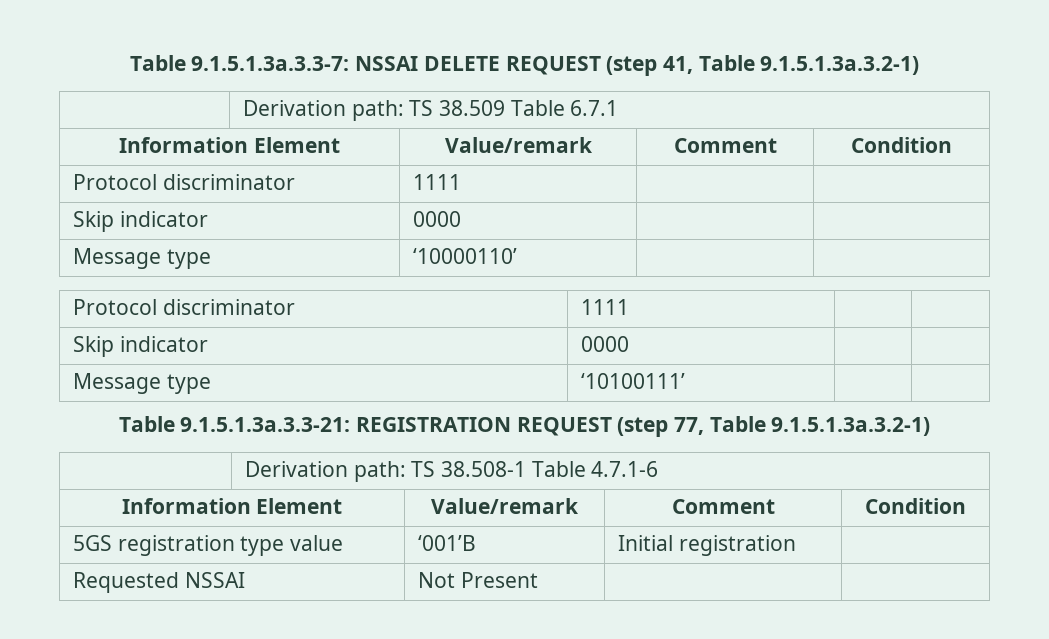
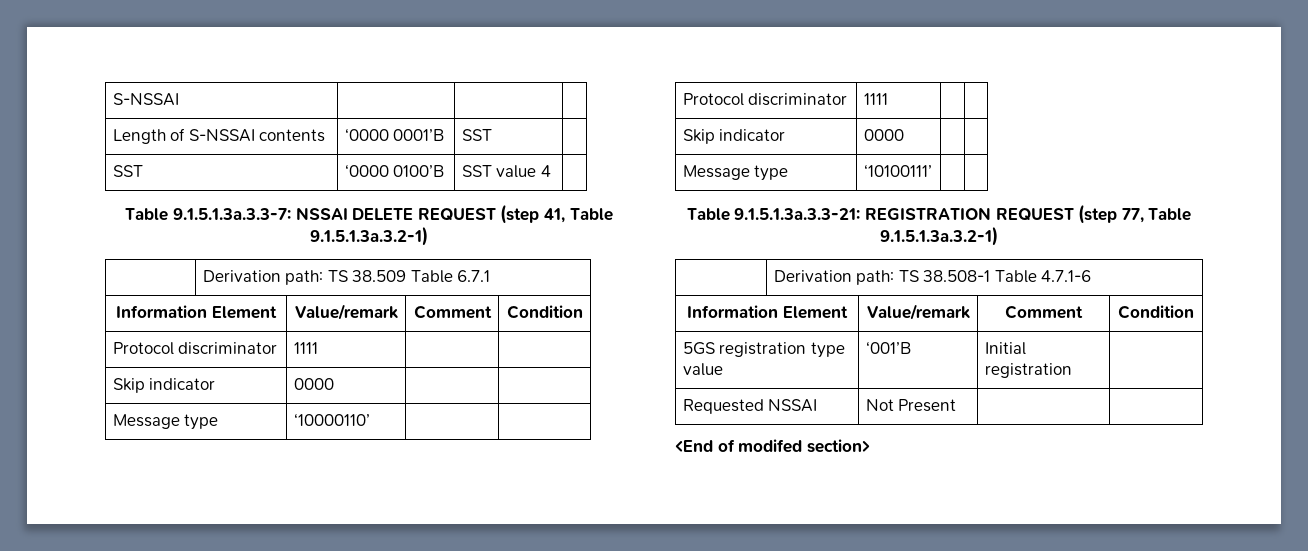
+ S-NSSAI | | |
+ Length of S-NSSAI contents | ‘0000 0001’B | SST |
+ SST | ‘0000 0100’B | SST value 4 |
+ <End of modifed section>

